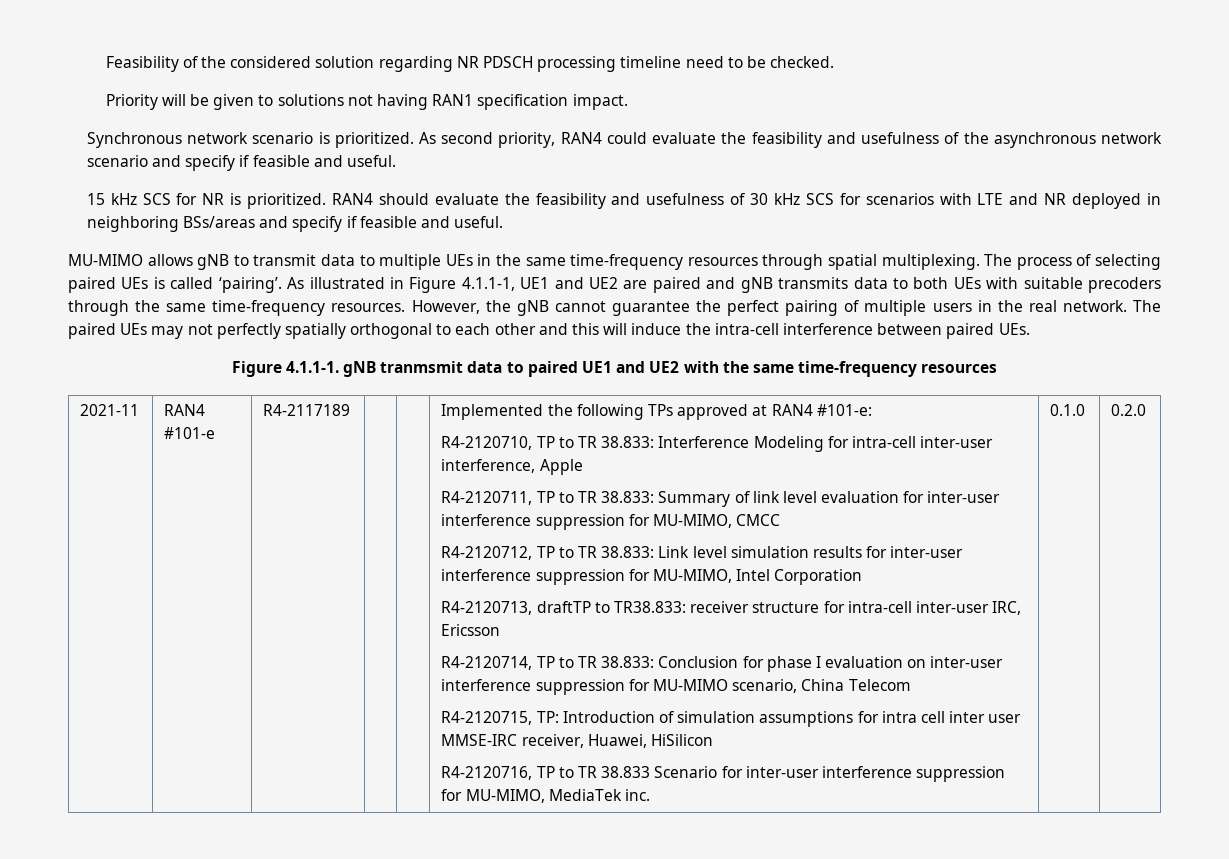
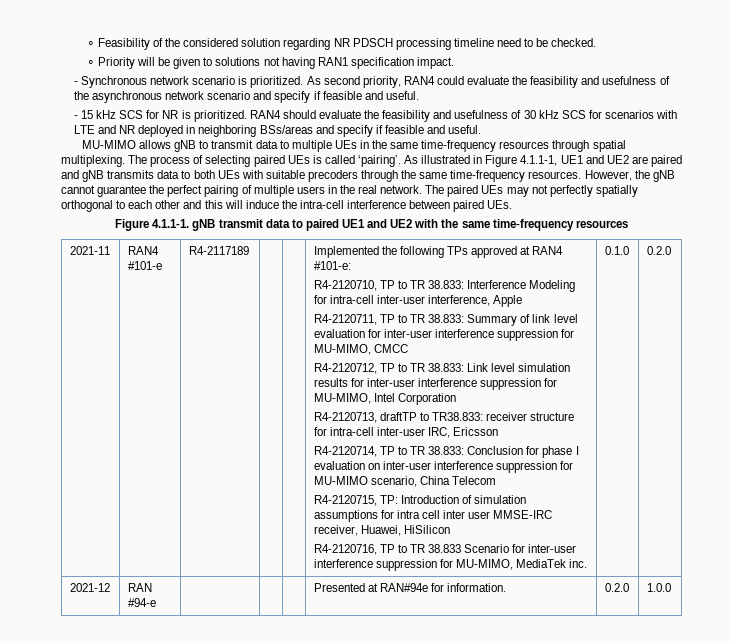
- Feasibility of the considered solution regarding NR PDSCH processing timeline need to be checked.
+ ∘ Feasibility of the considered solution regarding NR PDSCH processing timeline need to be checked.
- Priority will be given to solutions not having RAN1 specification impact.
+ ∘ Priority will be given to solutions not having RAN1 specification impact.
- Synchronous network scenario is prioritized.
+ - Synchronous network scenario is prioritized.
- 15 kHz SCS for NR is prioritized.
+ - 15 kHz SCS for NR is prioritized.
- Figure 4.1.1-1. gNB tranmsmit data to paired UE1 and UE2 with the same time-frequency resources
+ Figure 4.1.1-1. gNB transmit data to paired UE1 and UE2 with the same time-frequency resources
+ 2021-12 | RAN #94-e | | | | Presented at RAN#94e for information. | 0.2.0 | 1.0.0

